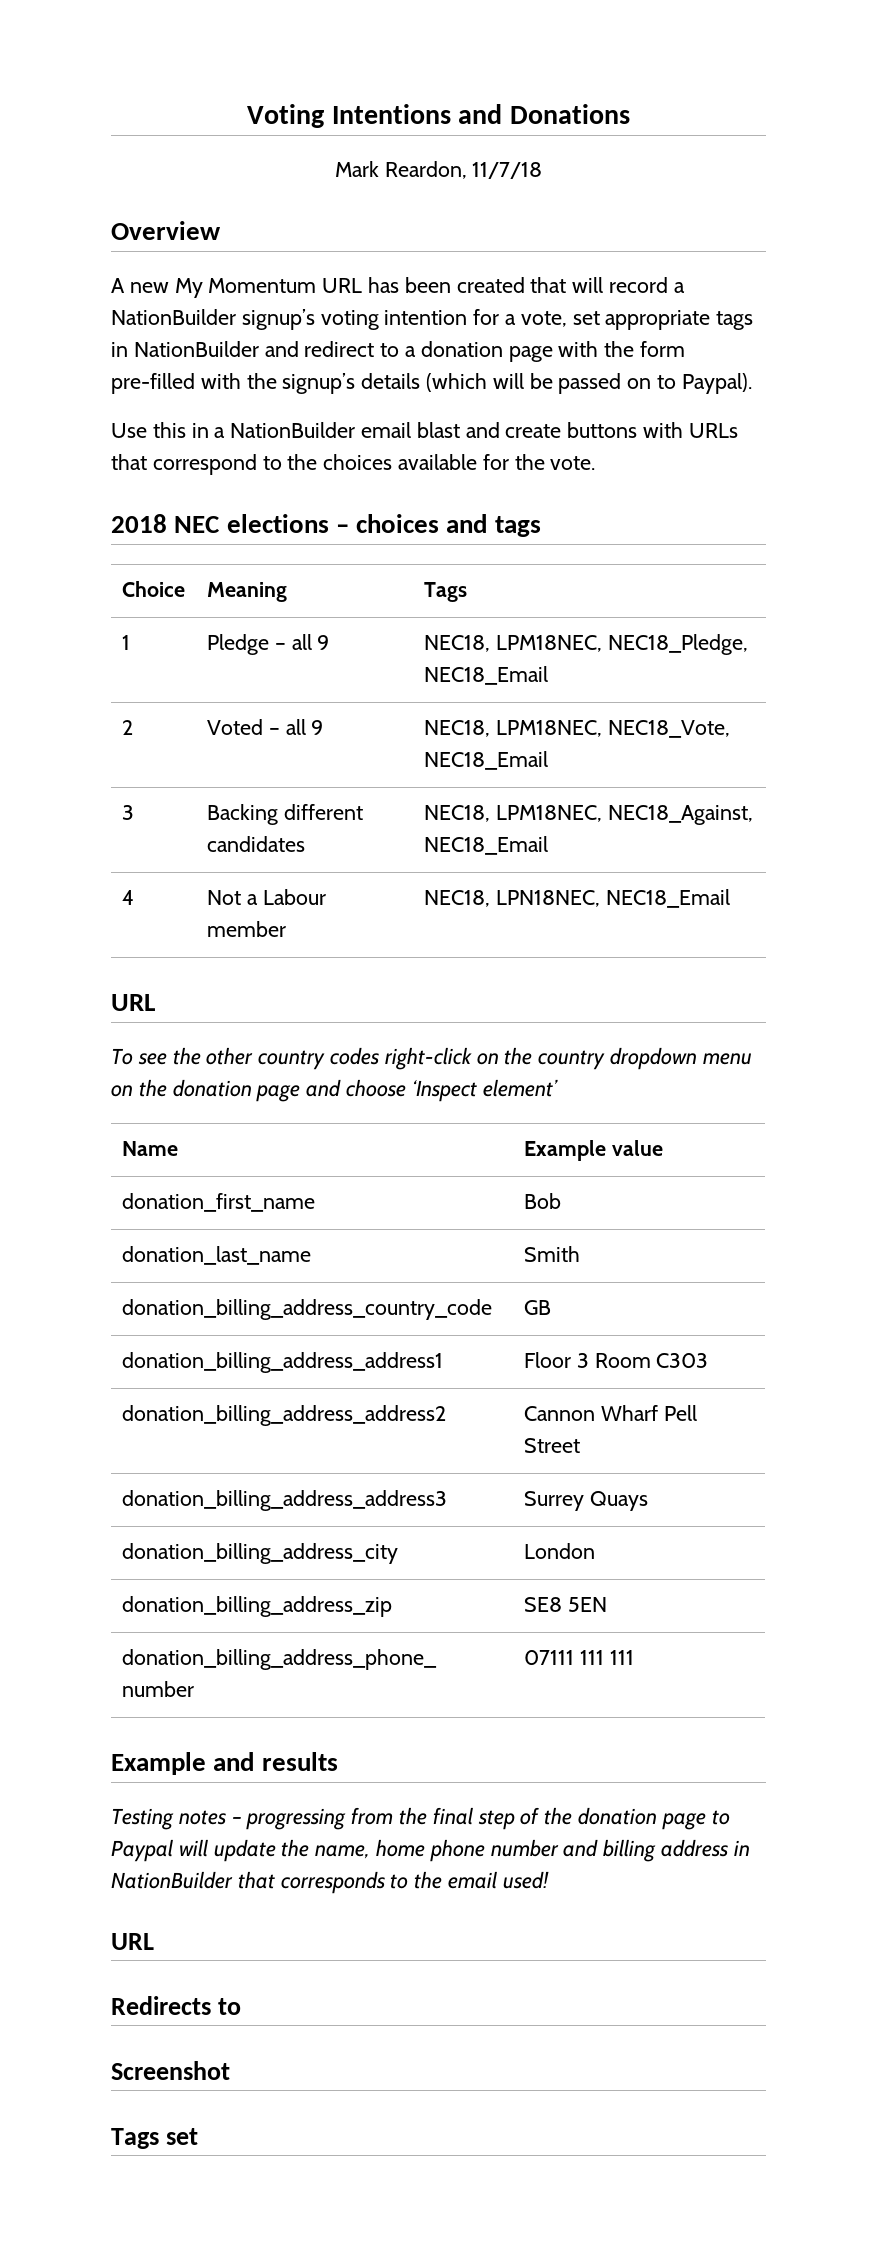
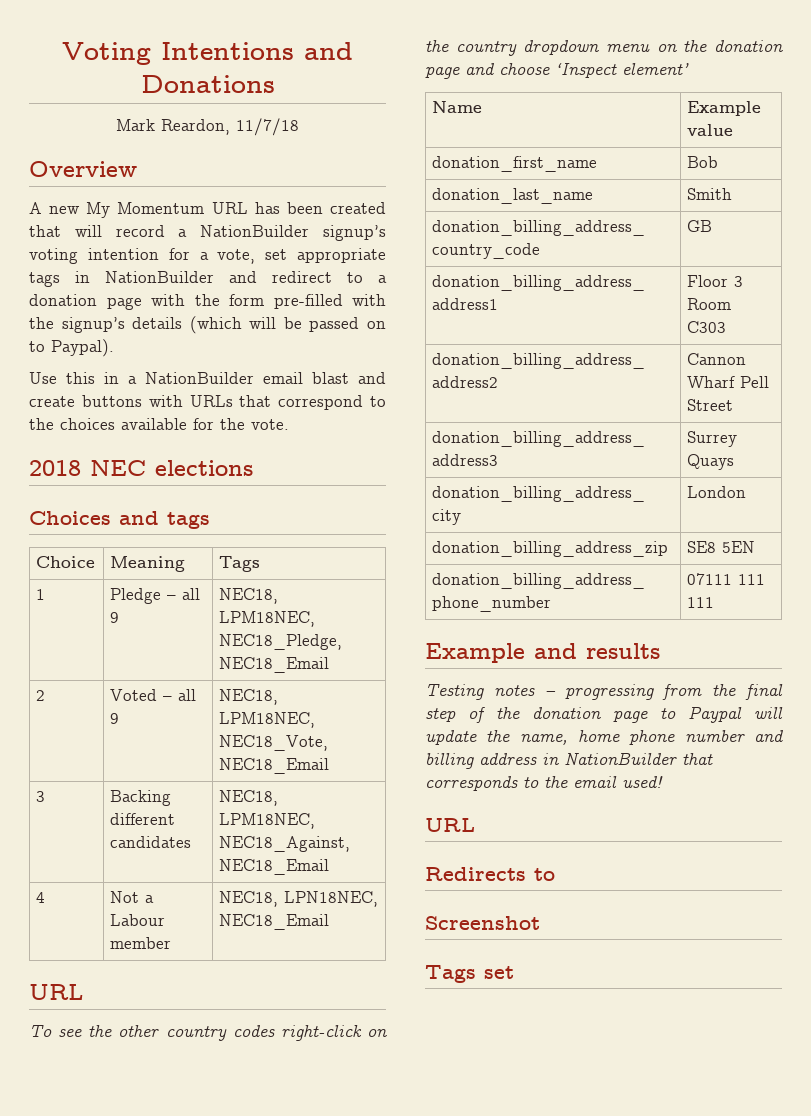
- 2018 NEC elections – choices and tags
+ 2018 NEC elections
+ Choices and tags

